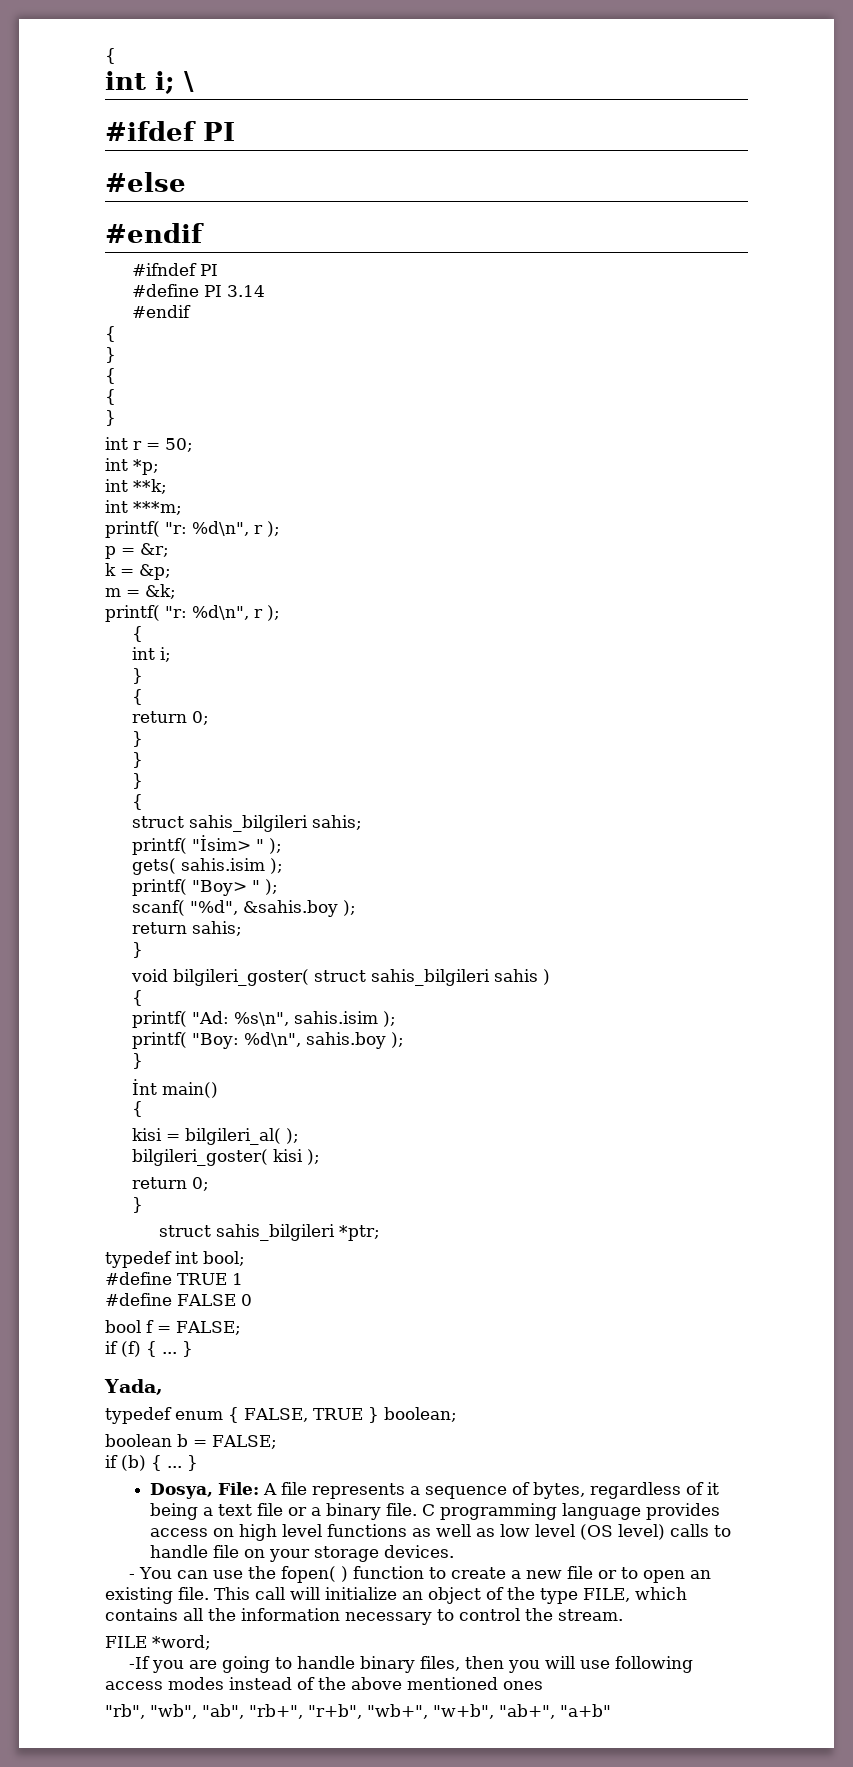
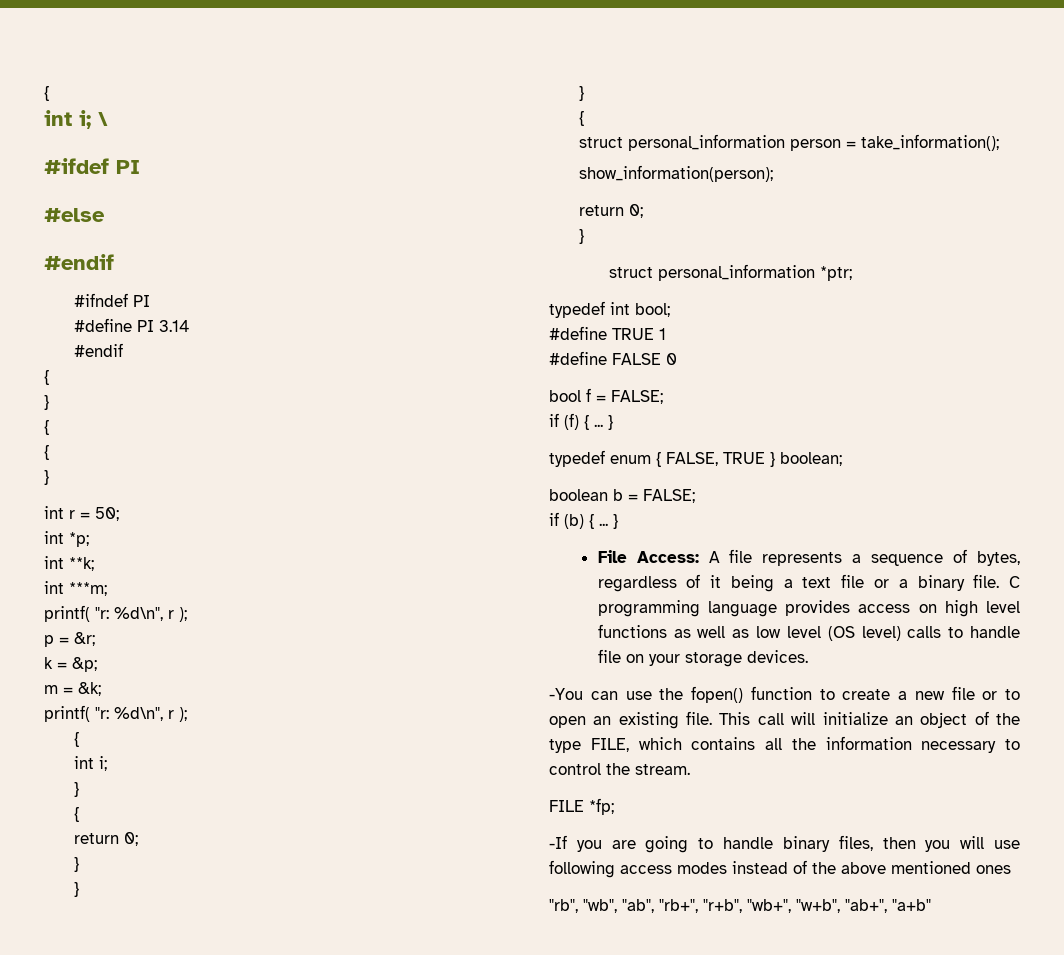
- struct sahis_bilgileri sahis;
- printf( "İsim> " );
- gets( sahis.isim );
- printf( "Boy> " );
- scanf( "%d", &sahis.boy );
- return sahis;
- }
- void bilgileri_goster( struct sahis_bilgileri sahis )
- {
- printf( "Ad: %s\n", sahis.isim );
- printf( "Boy: %d\n", sahis.boy );
- }
- İnt main()
- {
- kisi = bilgileri_al( );
- bilgileri_goster( kisi );
+ struct personal_information person = take_information();
+ show_information(person);
- struct sahis_bilgileri *ptr;
+ struct personal_information *ptr;
- Yada,
- Dosya, File: A file represents a sequence of bytes, regardless of it being a text file or a binary file.
+ File Access: A file represents a sequence of bytes, regardless of it being a text file or a binary file.
- - You can use the fopen( ) function to create a new file or to open an existing file.
+ -You can use the fopen() function to create a new file or to open an existing file.
- FILE *word;
+ FILE *fp;

